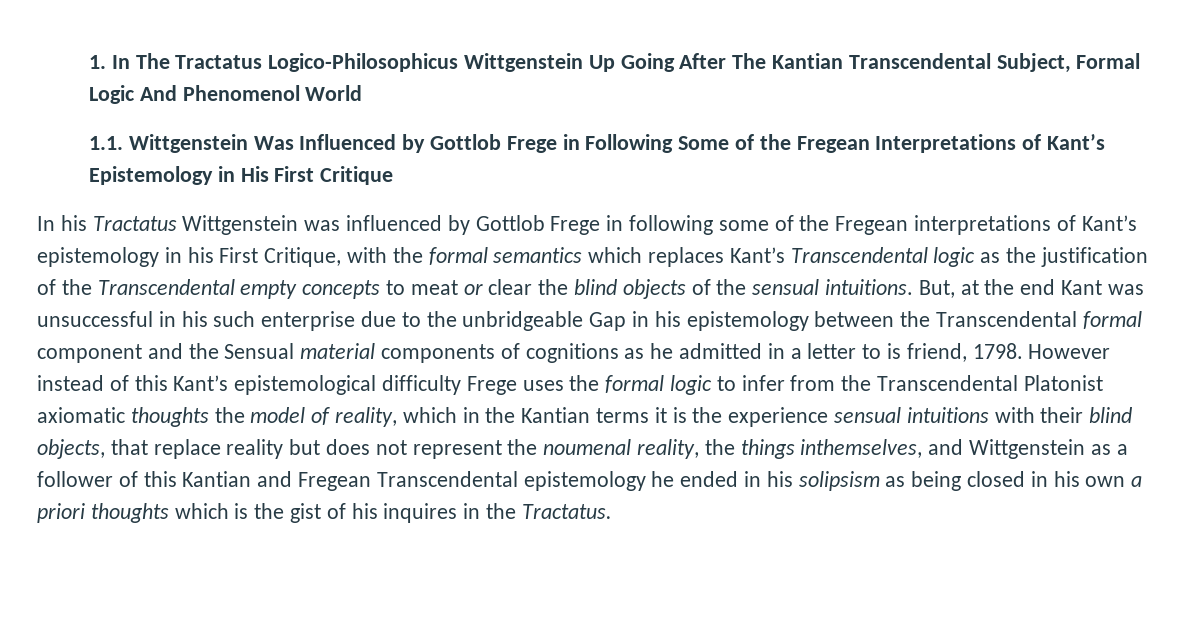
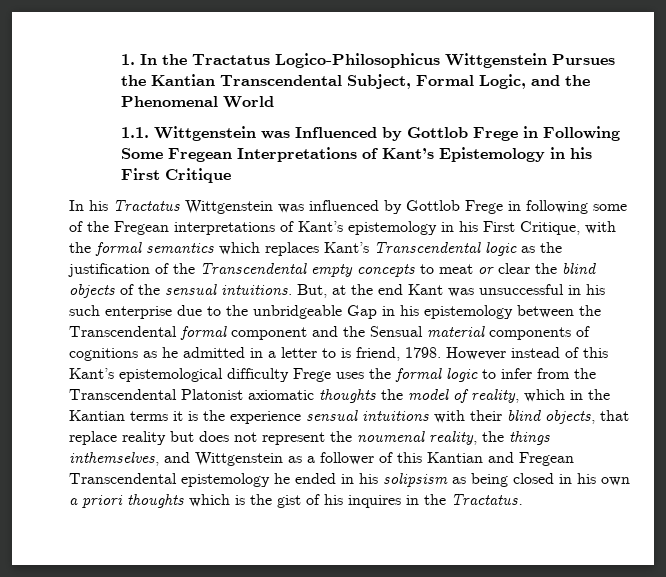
- 1. In The Tractatus Logico-Philosophicus Wittgenstein Up Going After The Kantian Transcendental Subject, Formal Logic And Phenomenol World
+ 1. In the Tractatus Logico-Philosophicus Wittgenstein Pursues the Kantian Transcendental Subject, Formal Logic, and the Phenomenal World
- 1.1. Wittgenstein Was Influenced by Gottlob Frege in Following Some of the Fregean Interpretations of Kant’s Epistemology in His First Critique
+ 1.1. Wittgenstein was Influenced by Gottlob Frege in Following Some Fregean Interpretations of Kant’s Epistemology in his First Critique

